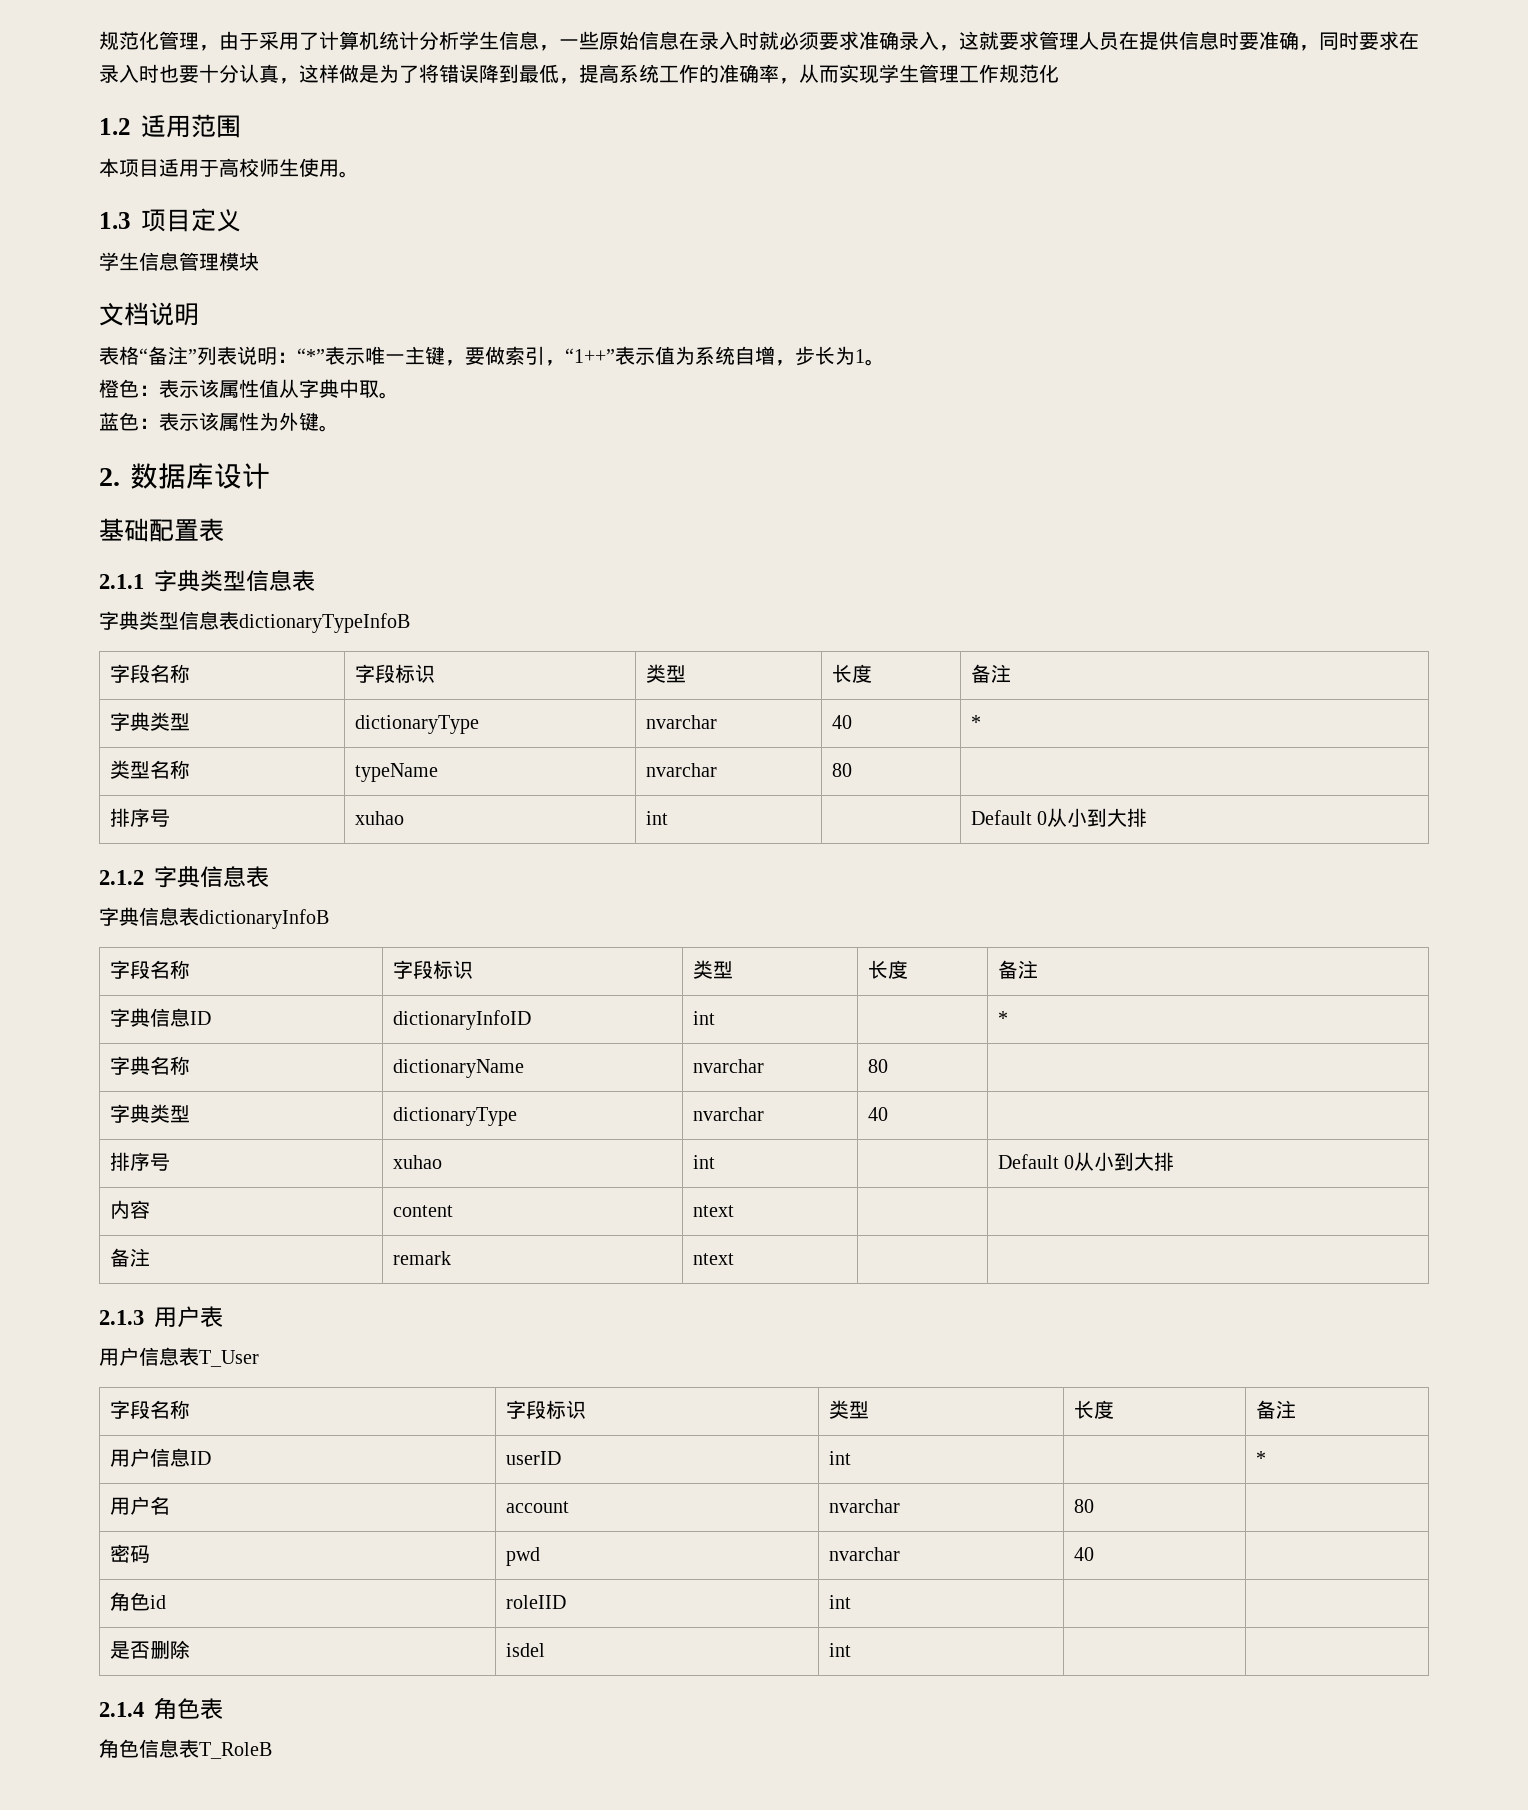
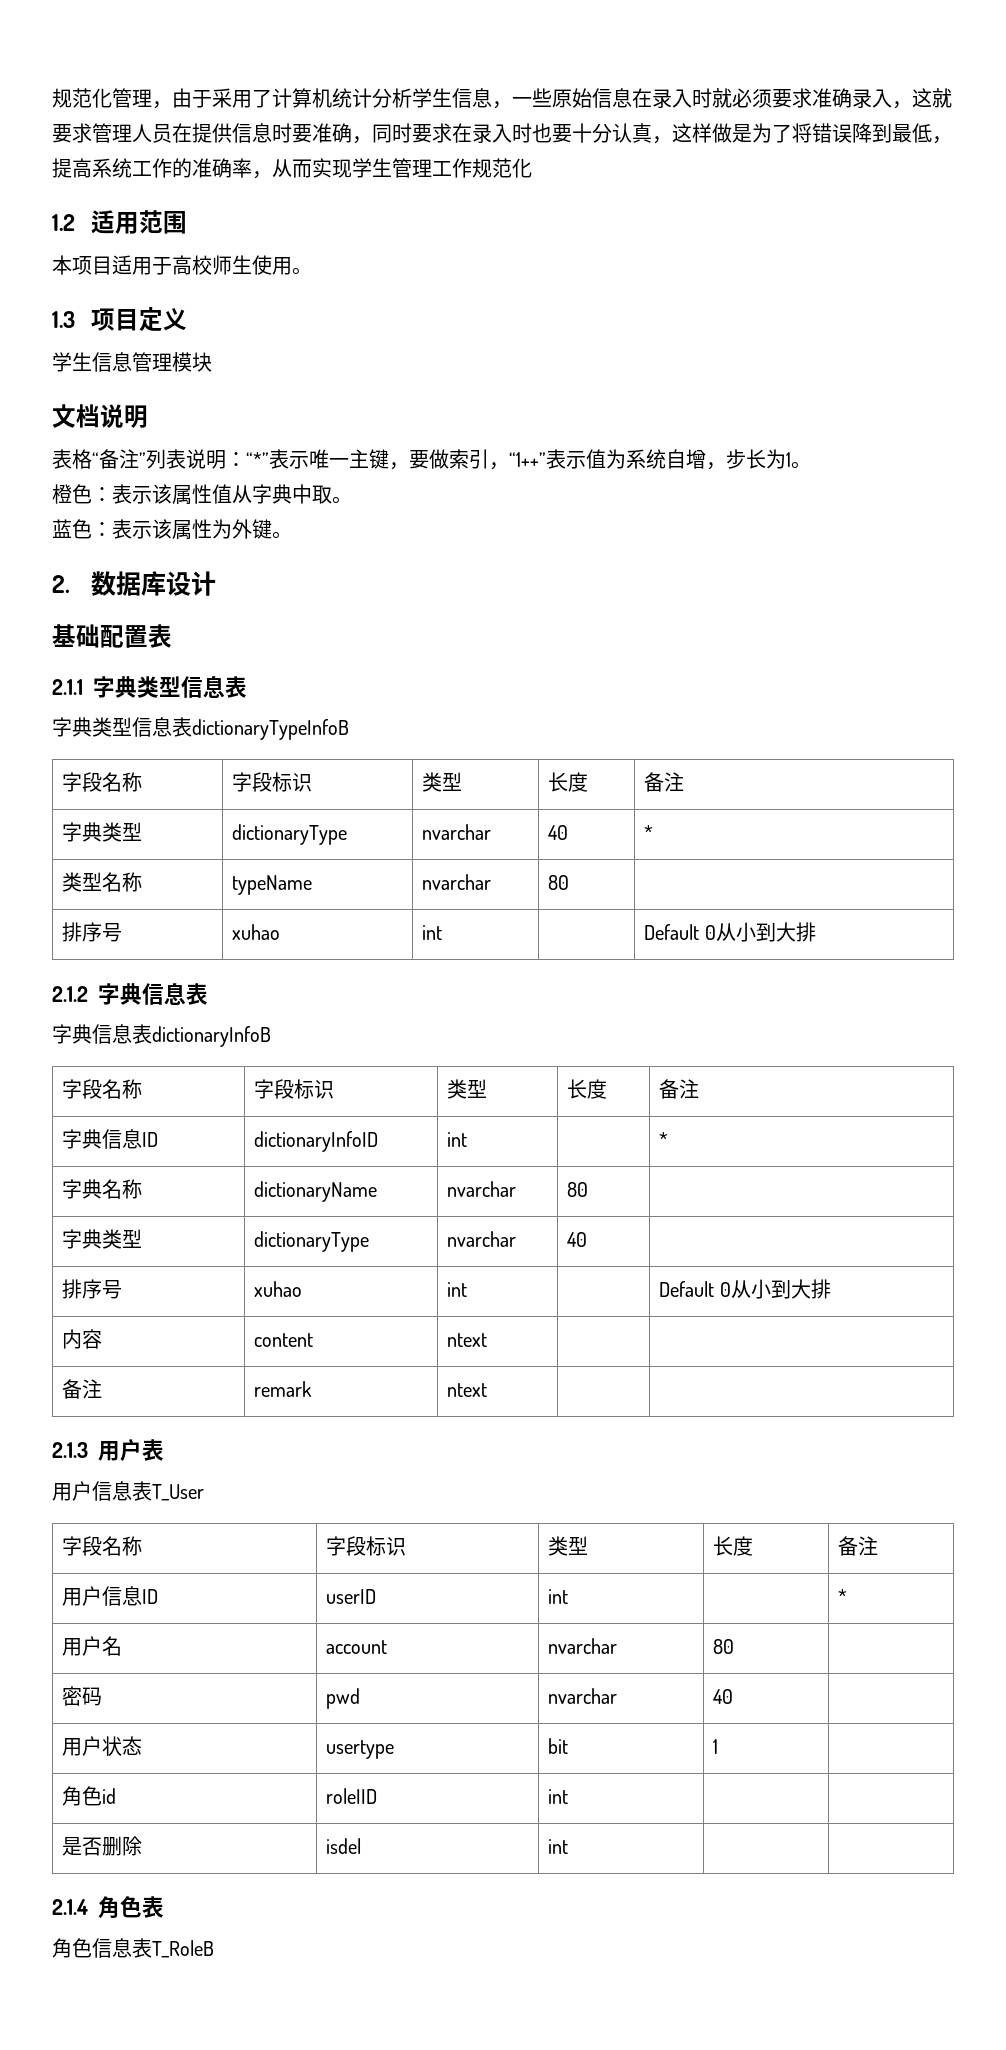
+ 用户状态 | usertype | bit | 1 |

